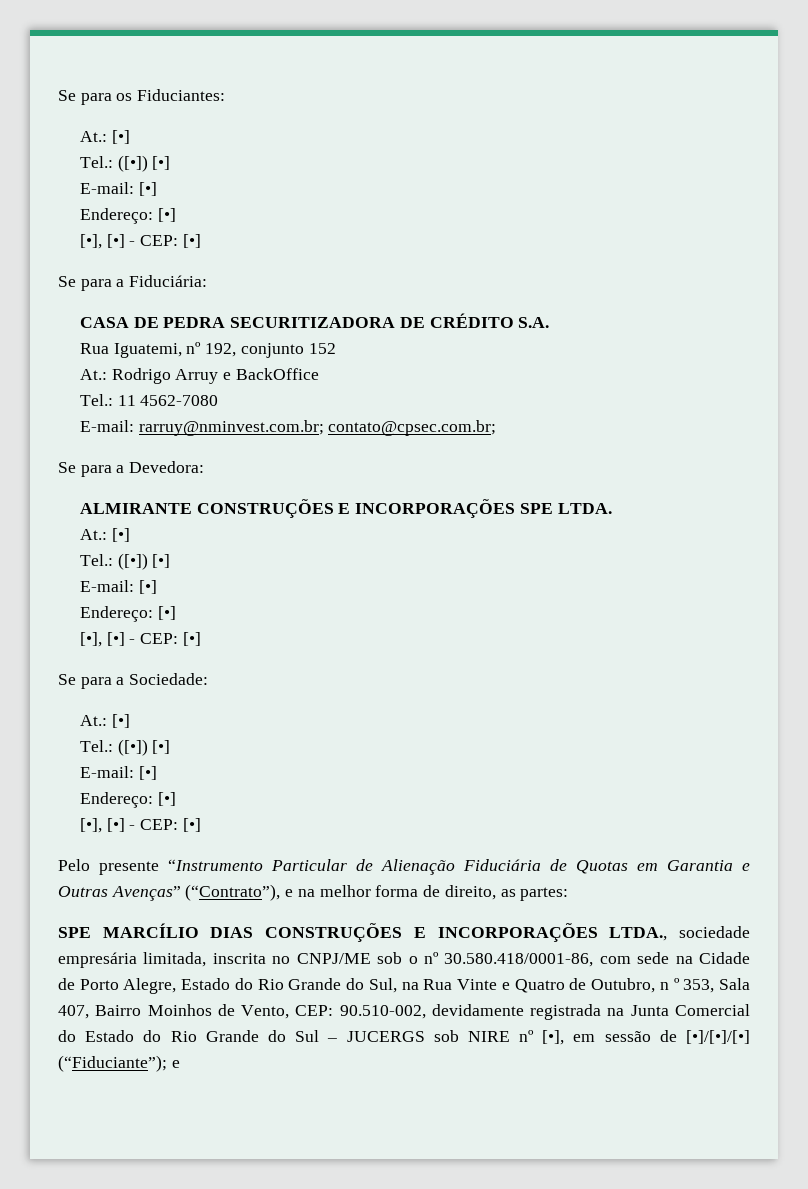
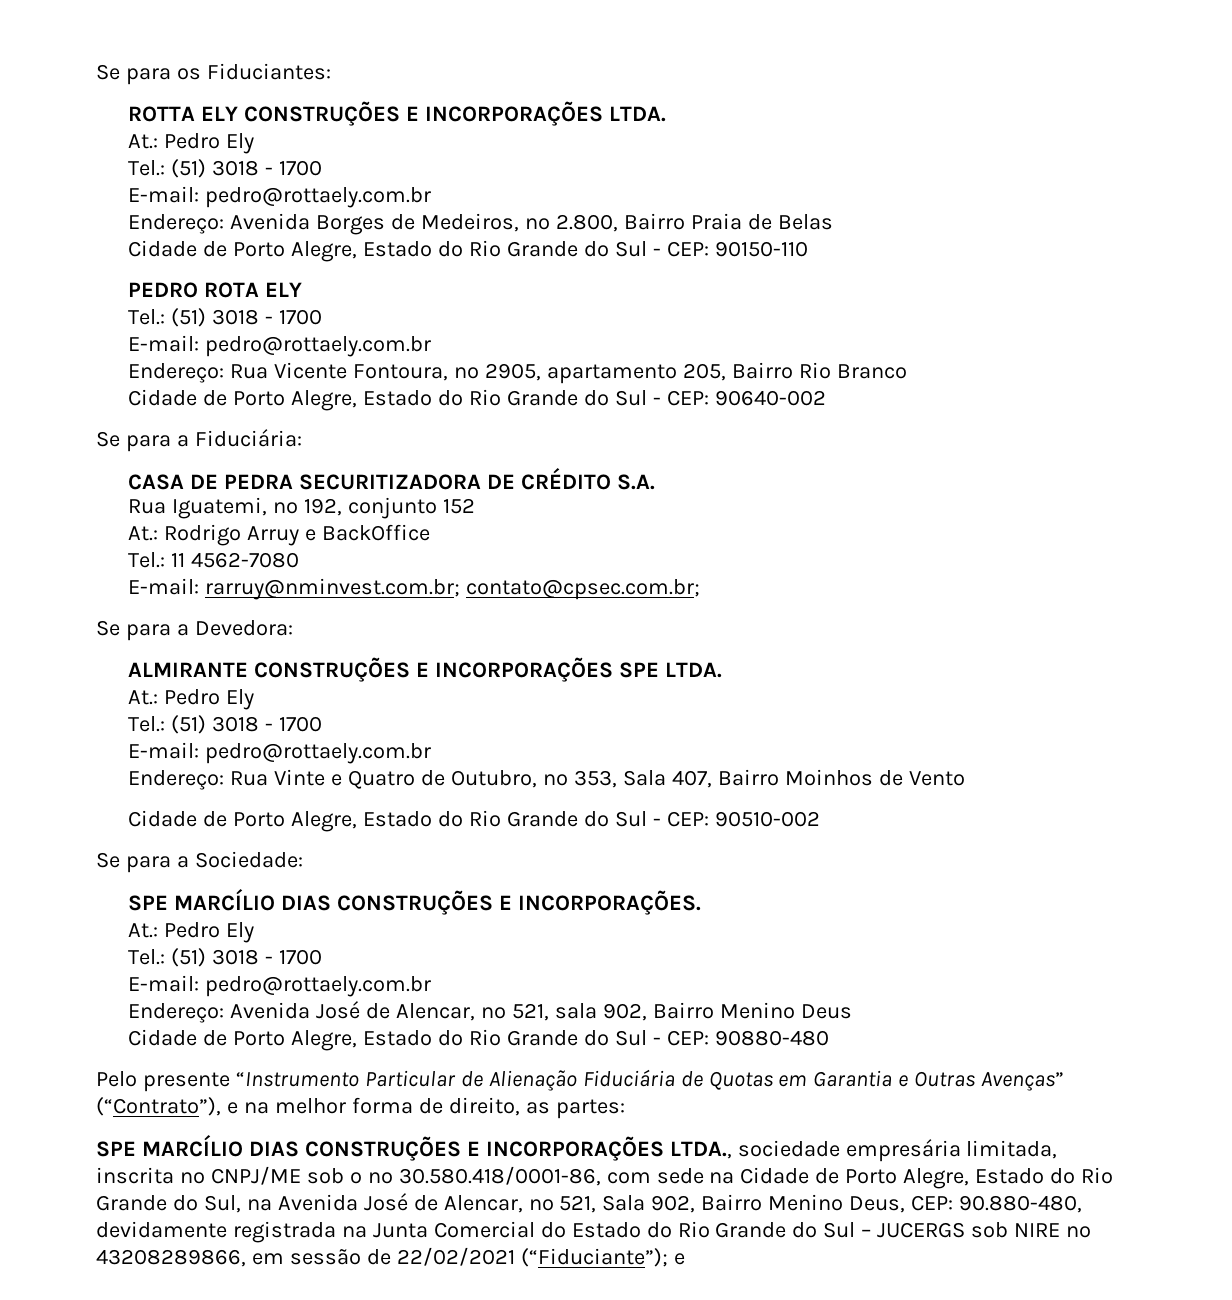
  Se para os Fiduciantes:
- At.: [•]
- Tel.: ([•]) [•]
- E-mail: [•]
- Endereço: [•]
- [•], [•] - CEP: [•]
+ ROTTA ELY CONSTRUÇÕES E INCORPORAÇÕES LTDA.
+ At.: Pedro Ely
+ Tel.: (51) 3018 - 1700
+ E-mail: pedro@rottaely.com.br
+ Endereço: Avenida Borges de Medeiros, nº 2.800, Bairro Praia de Belas
+ Cidade de Porto Alegre, Estado do Rio Grande do Sul - CEP: 90150-110
+ PEDRO ROTA ELY
+ Tel.: (51) 3018 - 1700
+ E-mail: pedro@rottaely.com.br
+ Endereço: Rua Vicente Fontoura, nº 2905, apartamento 205, Bairro Rio Branco
+ Cidade de Porto Alegre, Estado do Rio Grande do Sul - CEP: 90640-002
  ALMIRANTE CONSTRUÇÕES E INCORPORAÇÕES SPE LTDA.
- At.: [•]
- Tel.: ([•]) [•]
- E-mail: [•]
- Endereço: [•]
- [•], [•] - CEP: [•]
+ At.: Pedro Ely
+ Tel.: (51) 3018 - 1700
+ E-mail: pedro@rottaely.com.br
+ Endereço: Rua Vinte e Quatro de Outubro, nº 353, Sala 407, Bairro Moinhos de Vento
+ Cidade de Porto Alegre, Estado do Rio Grande do Sul - CEP: 90510-002
  Se para a Sociedade:
- At.: [•]
- Tel.: ([•]) [•]
- E-mail: [•]
- Endereço: [•]
- [•], [•] - CEP: [•]
+ SPE MARCÍLIO DIAS CONSTRUÇÕES E INCORPORAÇÕES.
+ At.: Pedro Ely
+ Tel.: (51) 3018 - 1700
+ E-mail: pedro@rottaely.com.br
+ Endereço: Avenida José de Alencar, nº 521, sala 902, Bairro Menino Deus
+ Cidade de Porto Alegre, Estado do Rio Grande do Sul - CEP: 90880-480
- SPE MARCÍLIO DIAS CONSTRUÇÕES E INCORPORAÇÕES LTDA., sociedade empresária limitada, inscrita no CNPJ/ME sob o nº 30.580.418/0001-86, com sede na Cidade de Porto Alegre, Estado do Rio Grande do Sul, na Rua Vinte e Quatro de Outubro, n º 353, Sala 407, Bairro Moinhos de Vento, CEP: 90.510-002, devidamente registrada na Junta Comercial do Estado do Rio Grande do Sul – JUCERGS sob NIRE nº [•], em sessão de [•]/[•]/[•] (“Fiduciante”); e
+ SPE MARCÍLIO DIAS CONSTRUÇÕES E INCORPORAÇÕES LTDA., sociedade empresária limitada, inscrita no CNPJ/ME sob o nº 30.580.418/0001-86, com sede na Cidade de Porto Alegre, Estado do Rio Grande do Sul, na Avenida José de Alencar, nº 521, Sala 902, Bairro Menino Deus, CEP: 90.880-480, devidamente registrada na Junta Comercial do Estado do Rio Grande do Sul – JUCERGS sob NIRE nº 43208289866, em sessão de 22/02/2021 (“Fiduciante”); e

